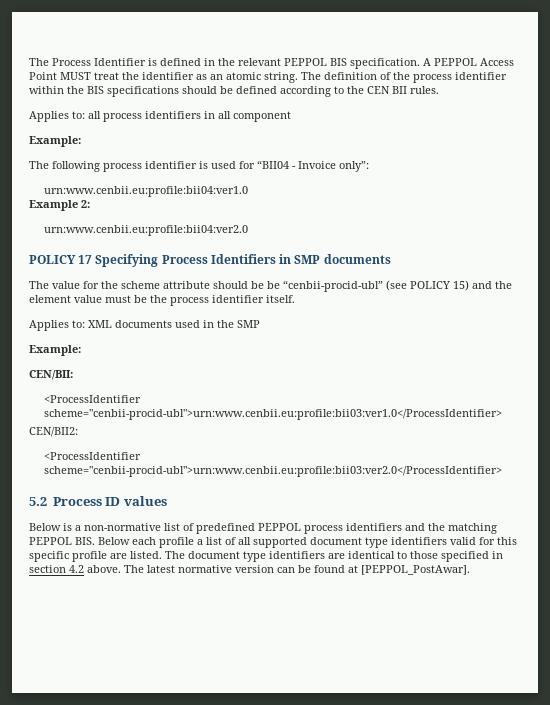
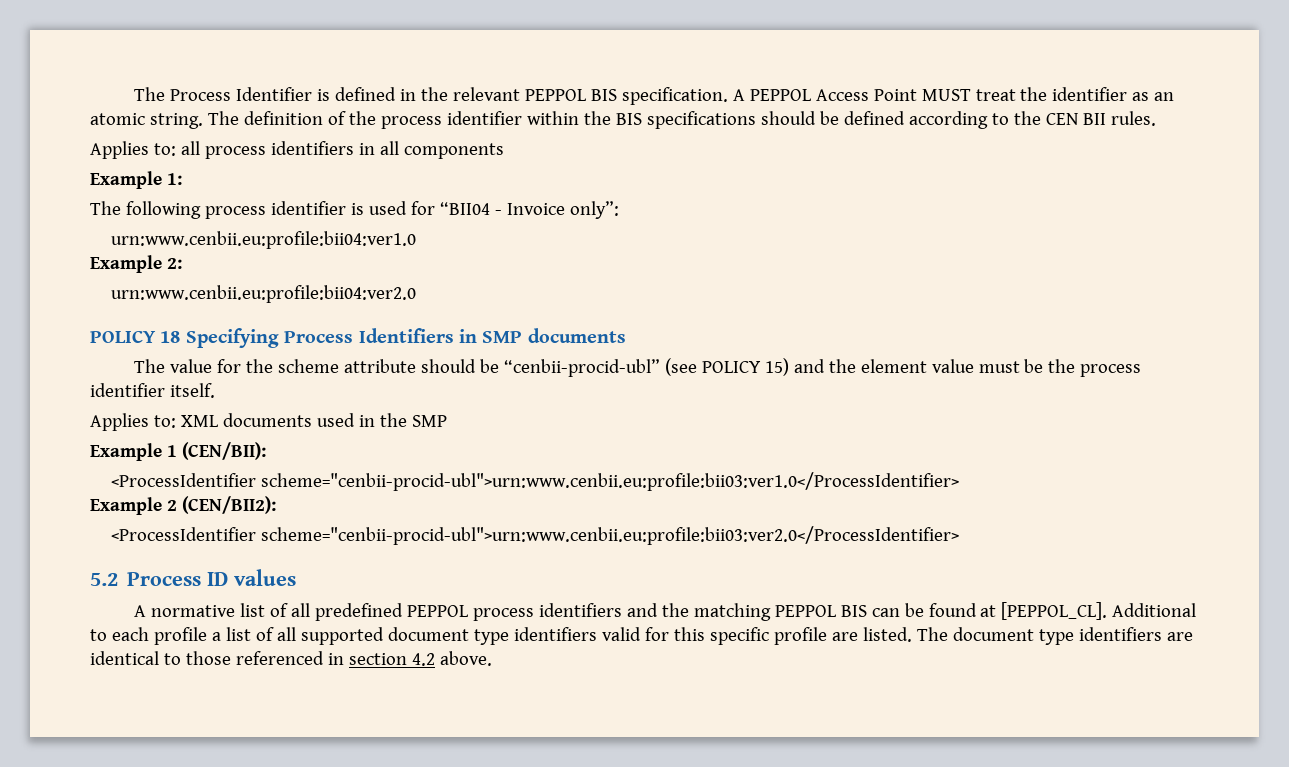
- Applies to: all process identifiers in all component
- Example:
+ Applies to: all process identifiers in all components
+ Example 1:
- POLICY 17 Specifying Process Identifiers in SMP documents
+ POLICY 18 Specifying Process Identifiers in SMP documents
- The value for the scheme attribute should be be “cenbii-procid-ubl” (see POLICY 15) and the element value must be the process identifier itself.
+ The value for the scheme attribute should be “cenbii-procid-ubl” (see POLICY 15) and the element value must be the process identifier itself.
  Applies to: XML documents used in the SMP
- Example:
- CEN/BII:
+ Example 1 (CEN/BII):
- CEN/BII2:
+ Example 2 (CEN/BII2):
- Below is a non-normative list of predefined PEPPOL process identifiers and the matching PEPPOL BIS. Below each profile a list of all supported document type identifiers valid for this specific profile are listed.
+ A normative list of all predefined PEPPOL process identifiers and the matching PEPPOL BIS can be found at [PEPPOL_CL]. Additional to each profile a list of all supported document type identifiers valid for this specific profile are listed.
- The document type identifiers are identical to those specified in section 4.2 above. The latest normative version can be found at [PEPPOL_PostAwar].
+ The document type identifiers are identical to those referenced in section 4.2 above.

